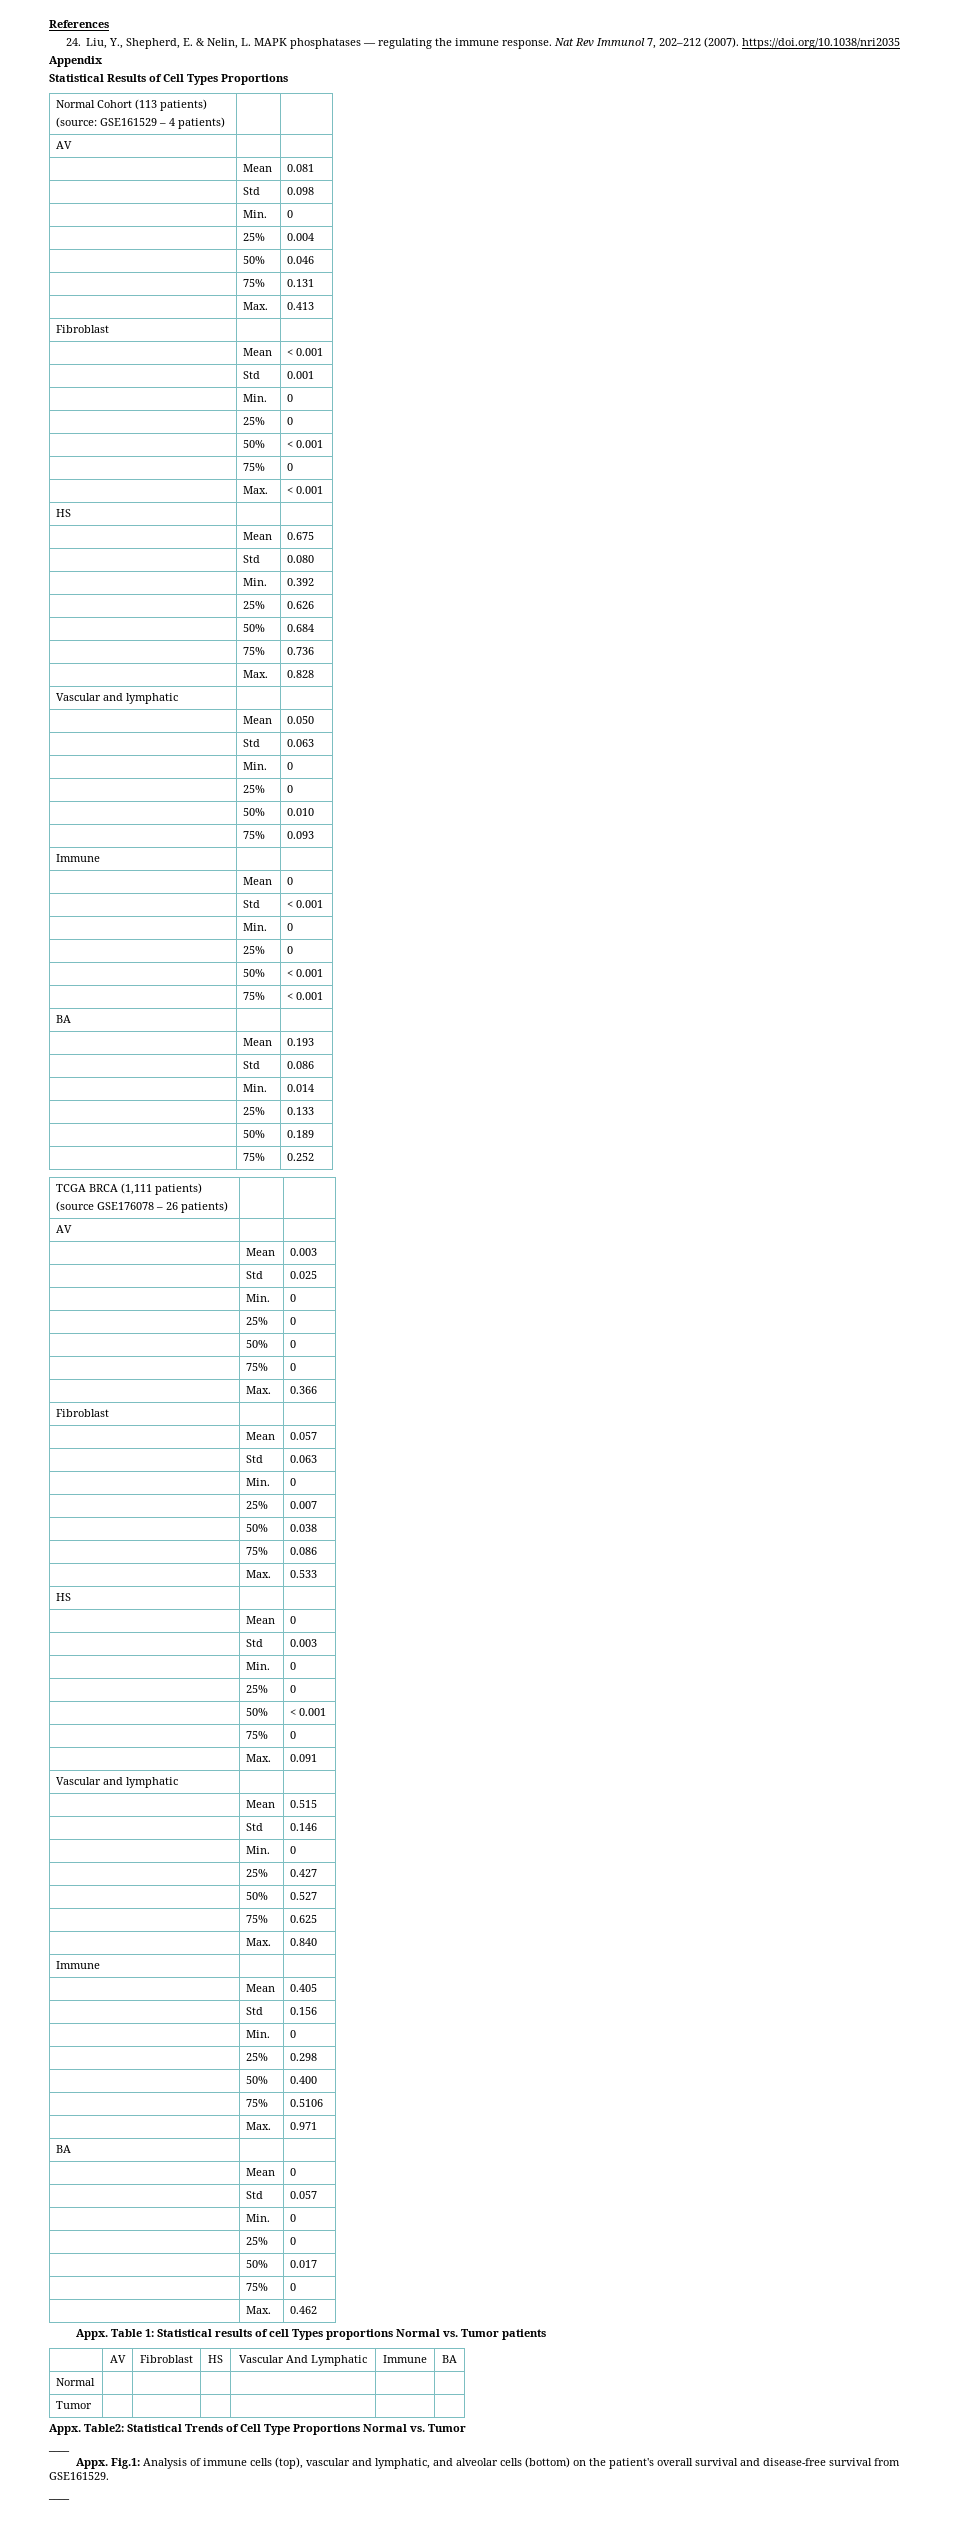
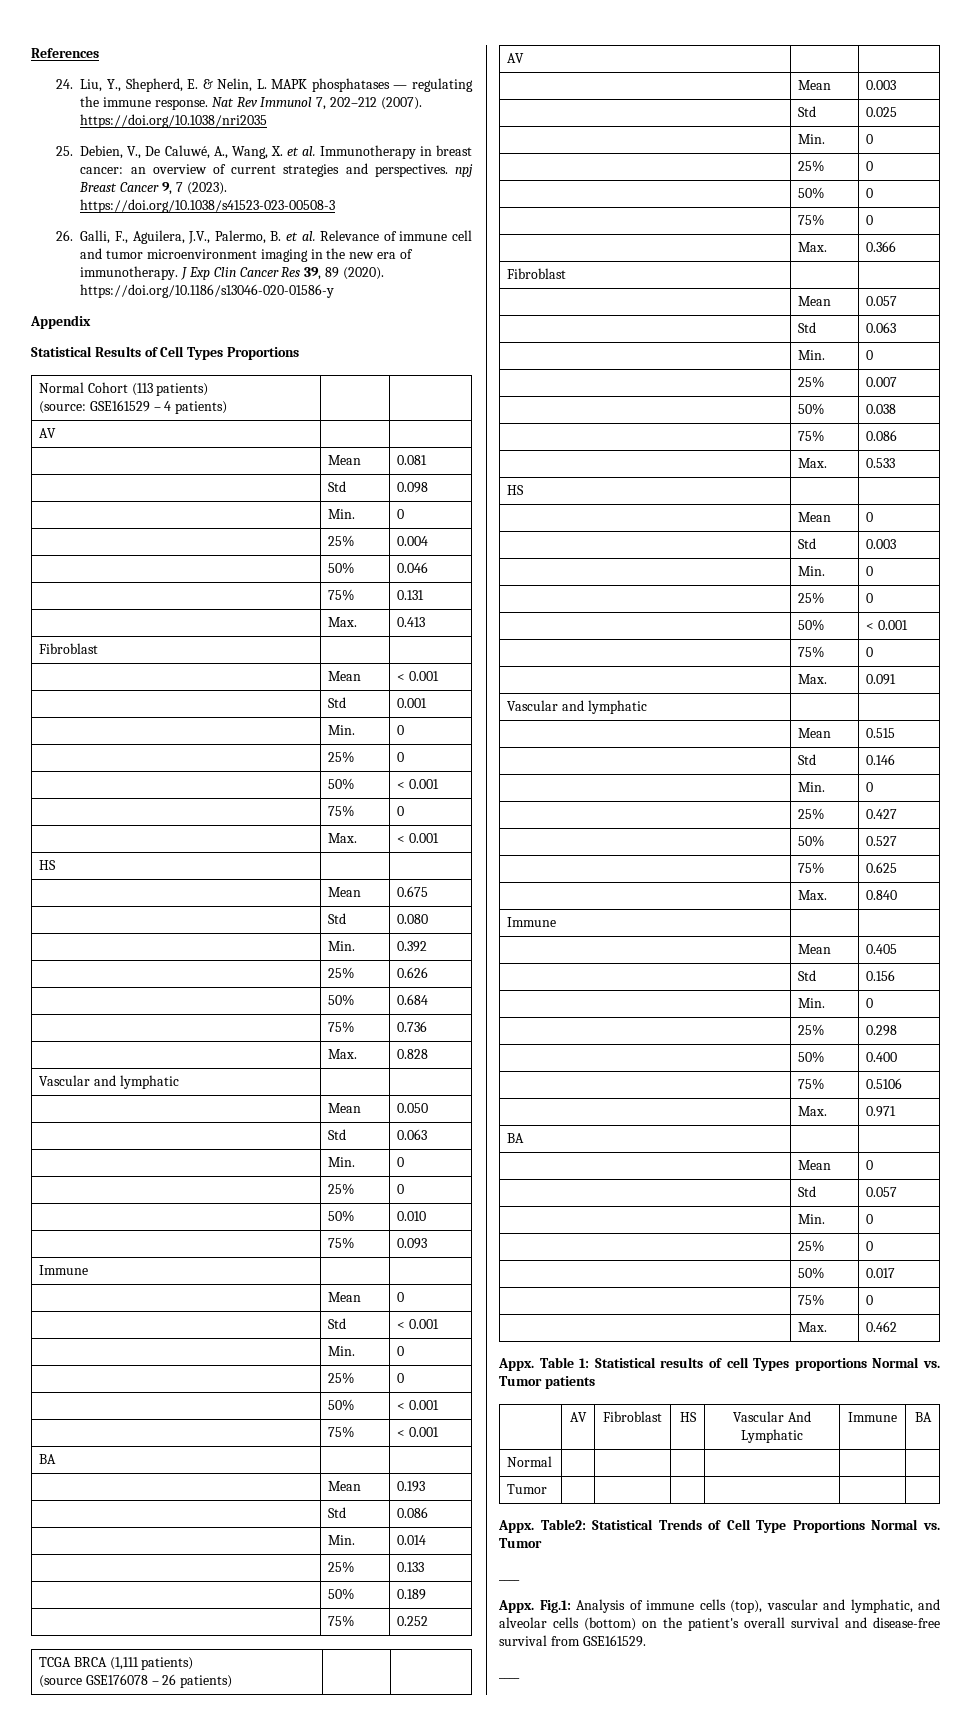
+ 25. Debien, V., De Caluwé, A., Wang, X. et al. Immunotherapy in breast cancer: an overview of current strategies and perspectives. npj Breast Cancer 9, 7 (2023). https://doi.org/10.1038/s41523-023-00508-3
+ 26. Galli, F., Aguilera, J.V., Palermo, B. et al. Relevance of immune cell and tumor microenvironment imaging in the new era of immunotherapy. J Exp Clin Cancer Res 39, 89 (2020). https://doi.org/10.1186/s13046-020-01586-y

